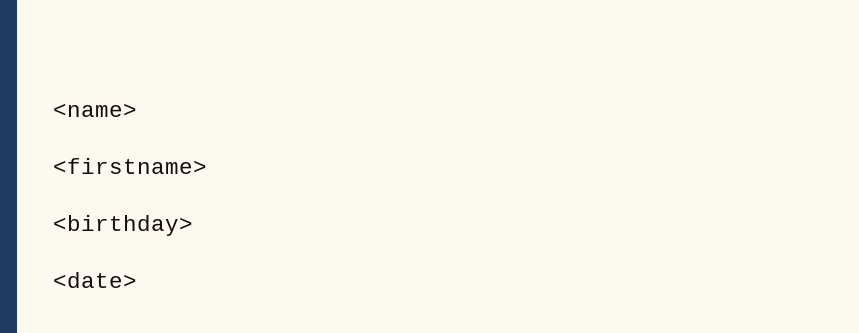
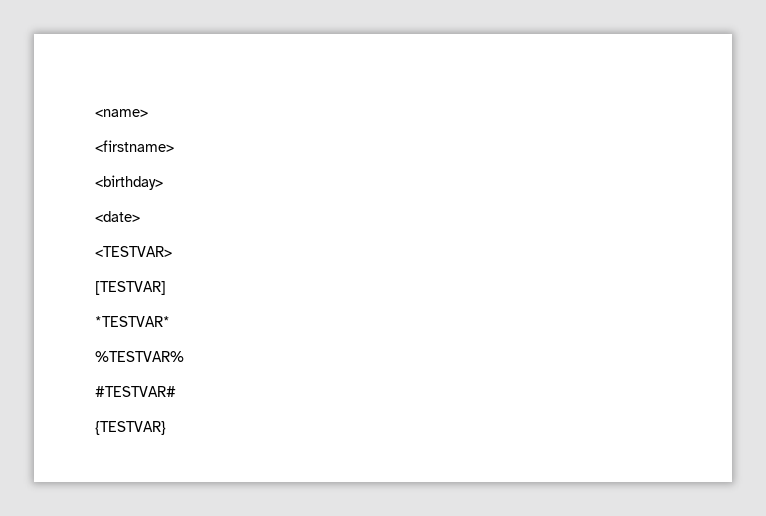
+ <TESTVAR>
+ [TESTVAR]
+ *TESTVAR*
+ %TESTVAR%
+ #TESTVAR#
+ {TESTVAR}

